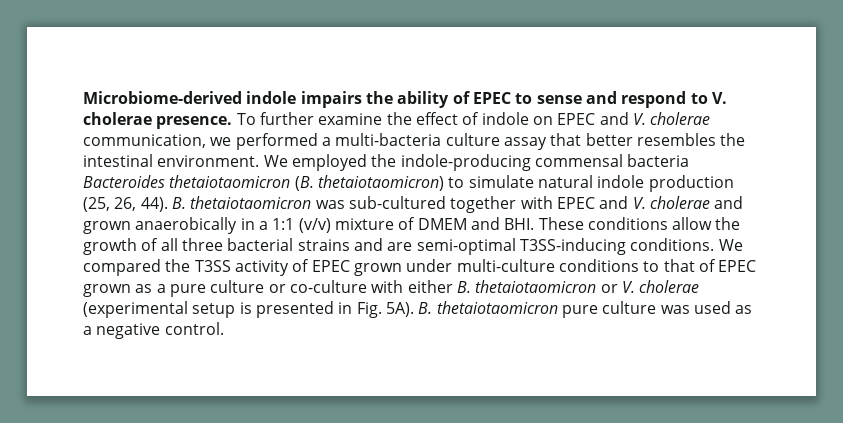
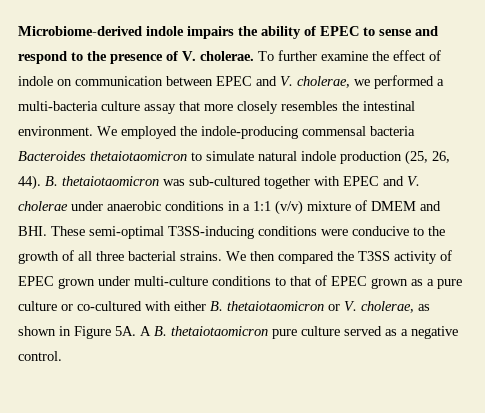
- Microbiome-derived indole impairs the ability of EPEC to sense and respond to V. cholerae presence.
+ Microbiome-derived indole impairs the ability of EPEC to sense and respond to the presence of V. cholerae.
- To further examine the effect of indole on EPEC and V. cholerae communication, we performed a multi-bacteria culture assay that better resembles the intestinal environment.
+ To further examine the effect of indole on communication between EPEC and V. cholerae, we performed a multi-bacteria culture assay that more closely resembles the intestinal environment.
- We employed the indole-producing commensal bacteria Bacteroides thetaiotaomicron (B. thetaiotaomicron) to simulate natural indole production (25, 26, 44).
+ We employed the indole-producing commensal bacteria Bacteroides thetaiotaomicron to simulate natural indole production (25, 26, 44).
- B. thetaiotaomicron was sub-cultured together with EPEC and V. cholerae and grown anaerobically in a 1:1 (v/v) mixture of DMEM and BHI. These conditions allow the growth of all three bacterial strains and are semi-optimal T3SS-inducing conditions. We compared the T3SS activity of EPEC grown under multi-culture conditions to that of EPEC grown as a pure culture or co-culture with either B. thetaiotaomicron or V. cholerae (experimental setup is presented in Fig. 5A). B. thetaiotaomicron pure culture was used as a negative control.
+ B. thetaiotaomicron was sub-cultured together with EPEC and V. cholerae under anaerobic conditions in a 1:1 (v/v) mixture of DMEM and BHI. These semi-optimal T3SS-inducing conditions were conducive to the growth of all three bacterial strains. We then compared the T3SS activity of EPEC grown under multi-culture conditions to that of EPEC grown as a pure culture or co-cultured with either B. thetaiotaomicron or V. cholerae, as shown in Figure 5A. A B. thetaiotaomicron pure culture served as a negative control.

